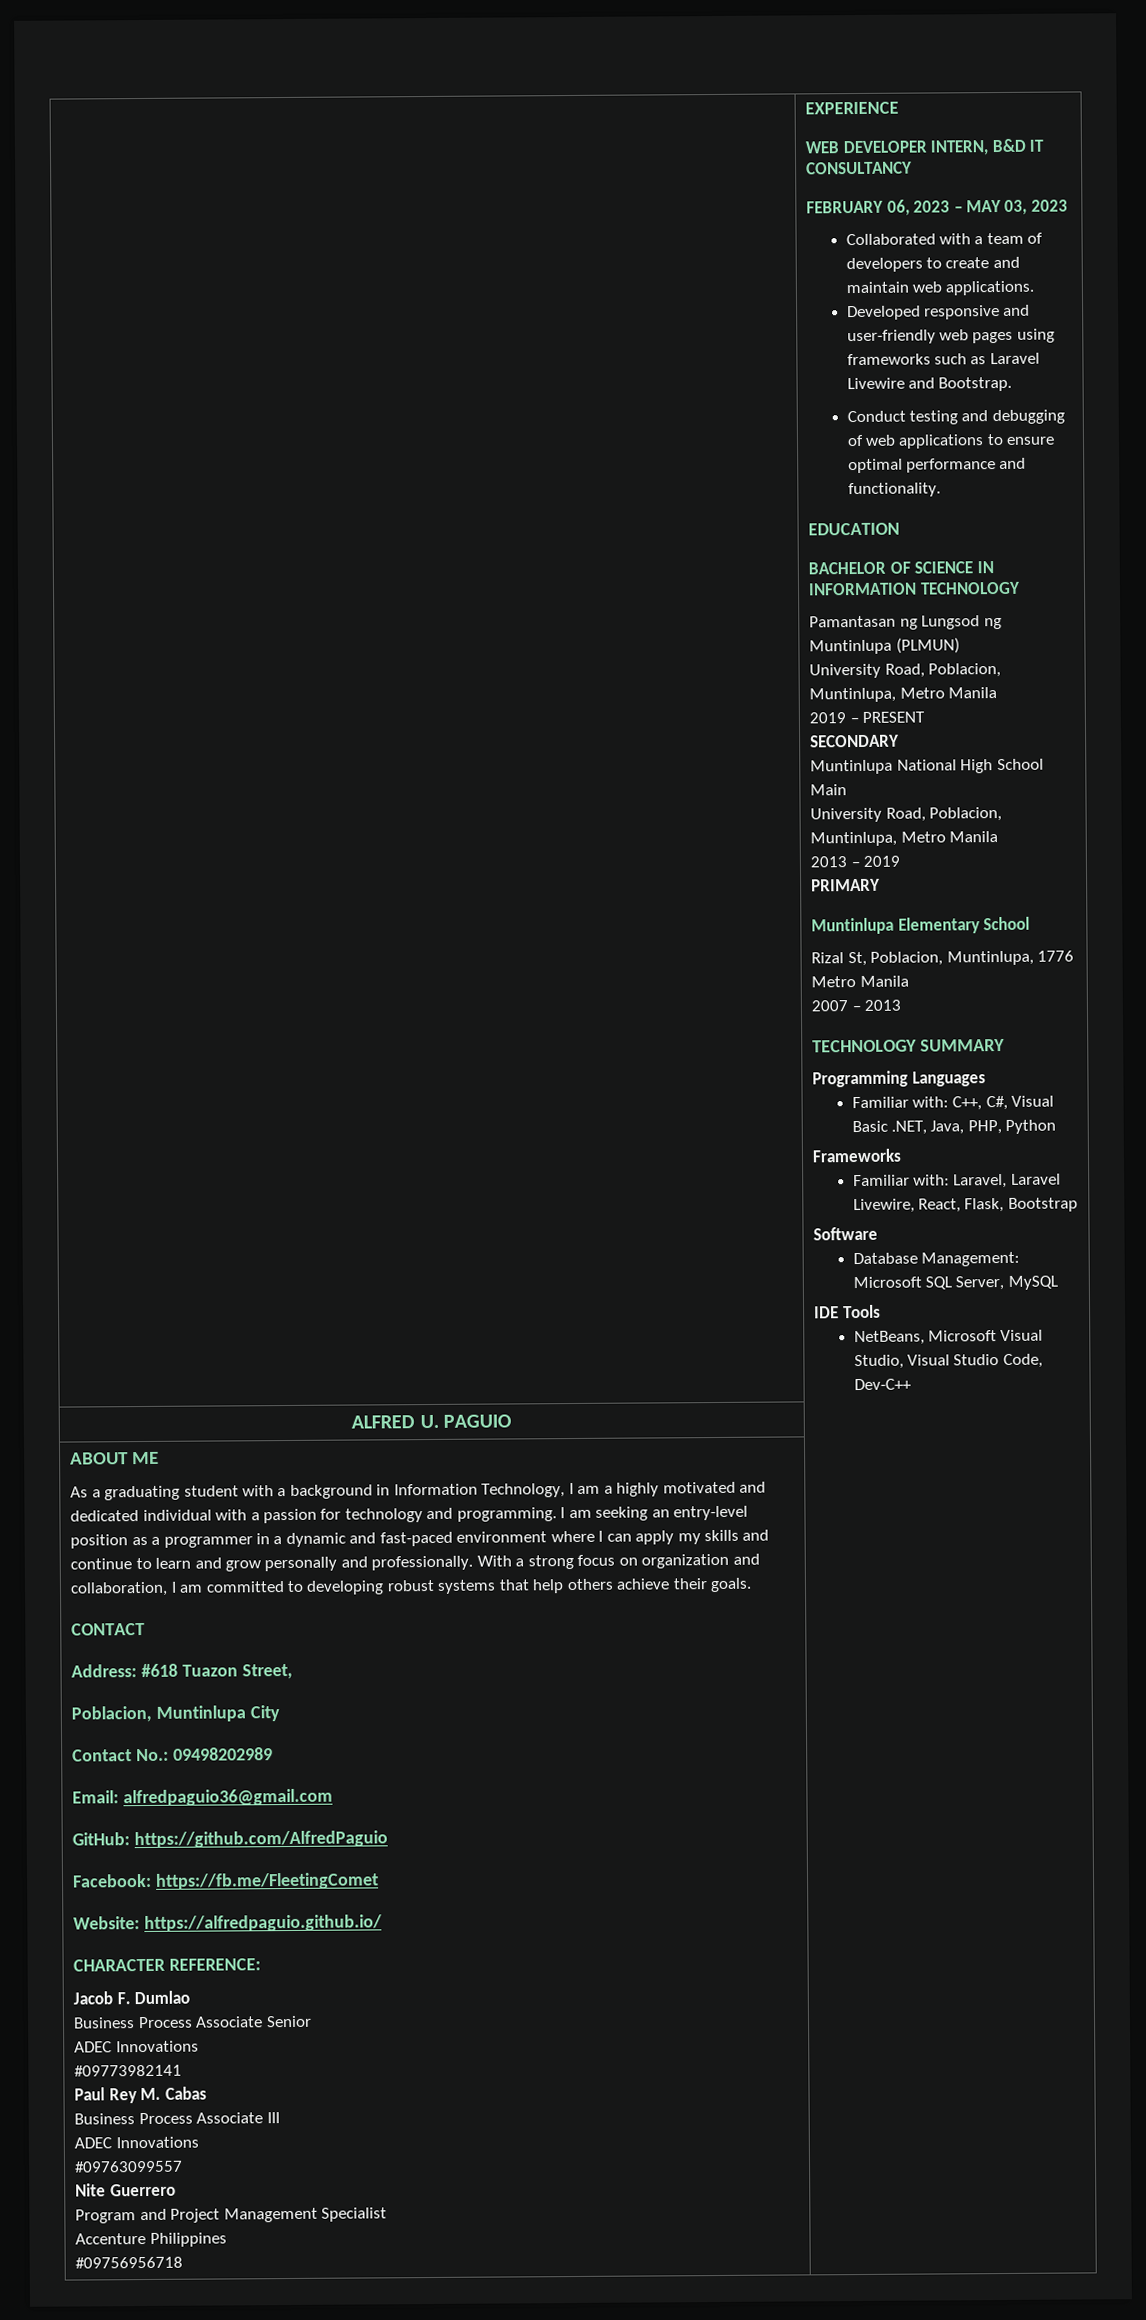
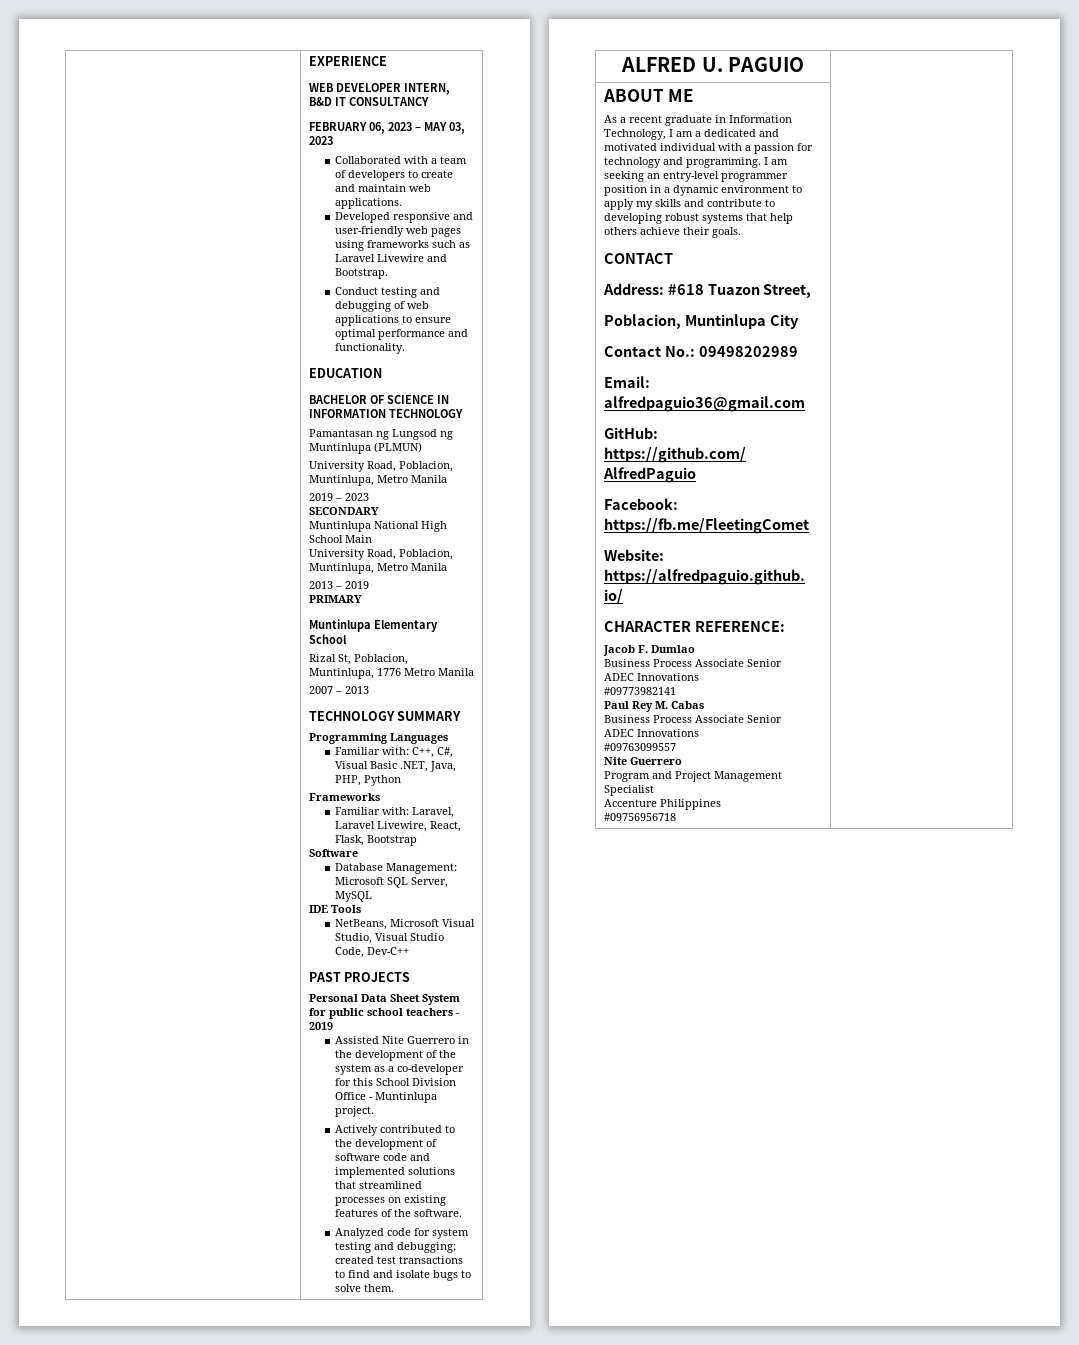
- 2019 – PRESENT
+ 2019 – 2023
+ PAST PROJECTS
+ Personal Data Sheet System for public school teachers - 2019
+ Assisted Nite Guerrero in the development of the system as a co-developer for this School Division Office - Muntinlupa project.
+ Actively contributed to the development of software code and implemented solutions that streamlined processes on existing features of the software.
+ Analyzed code for system testing and debugging; created test transactions to find and isolate bugs to solve them.
- As a graduating student with a background in Information Technology, I am a highly motivated and dedicated individual with a passion for technology and programming.
+ As a recent graduate in Information Technology, I am a dedicated and motivated individual with a passion for technology and programming.
- I am seeking an entry-level position as a programmer in a dynamic and fast-paced environment where I can apply my skills and continue to learn and grow personally and professionally. With a strong focus on organization and collaboration, I am committed to developing robust systems that help others achieve their goals.
+ I am seeking an entry-level programmer position in a dynamic environment to apply my skills and contribute to developing robust systems that help others achieve their goals.
  Paul Rey M. Cabas
- Business Process Associate III
+ Business Process Associate Senior

